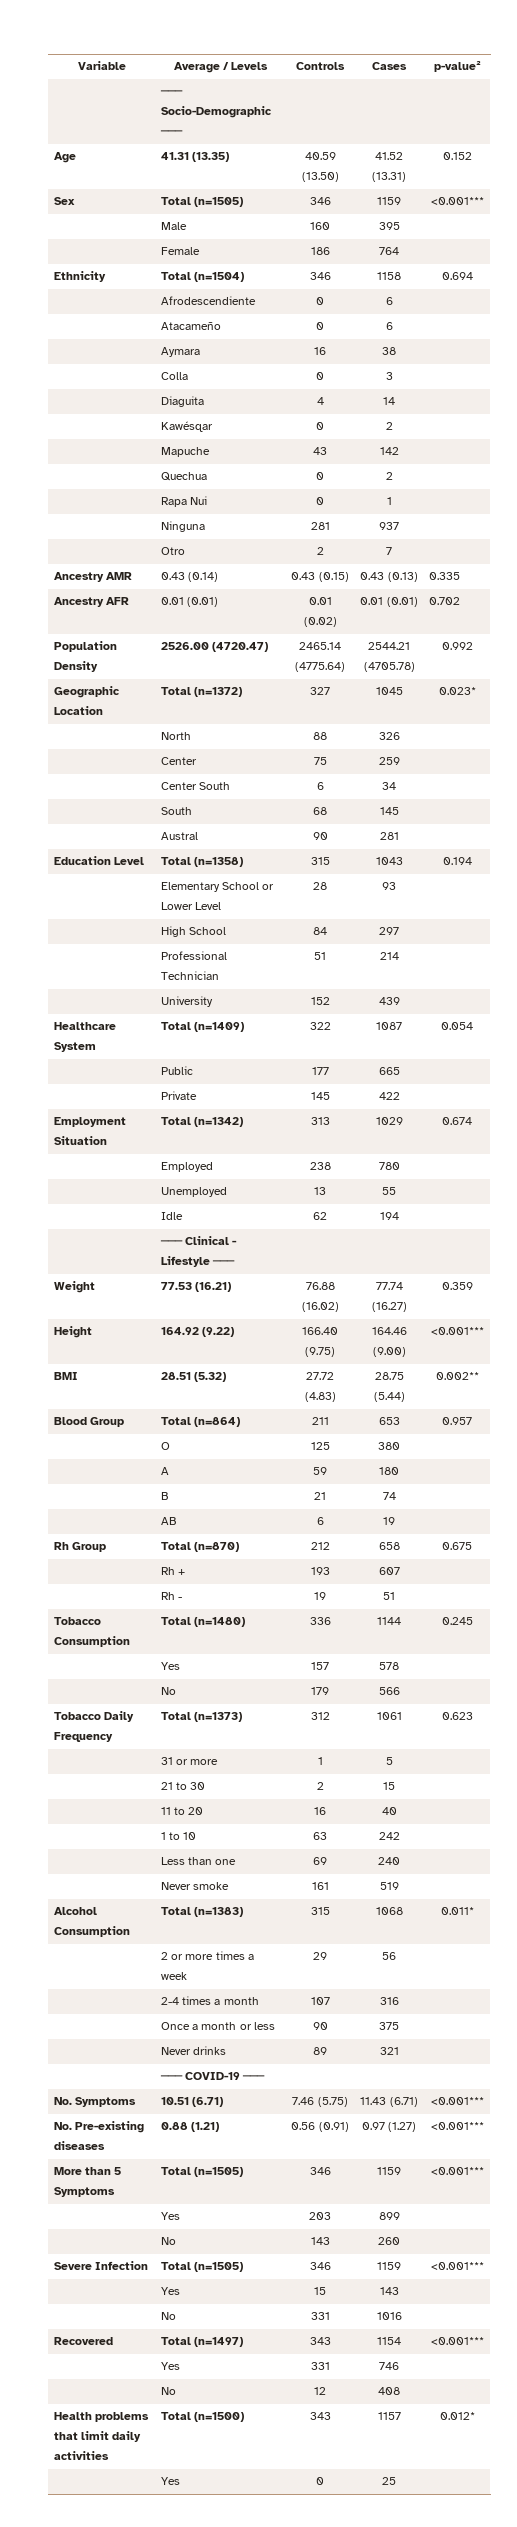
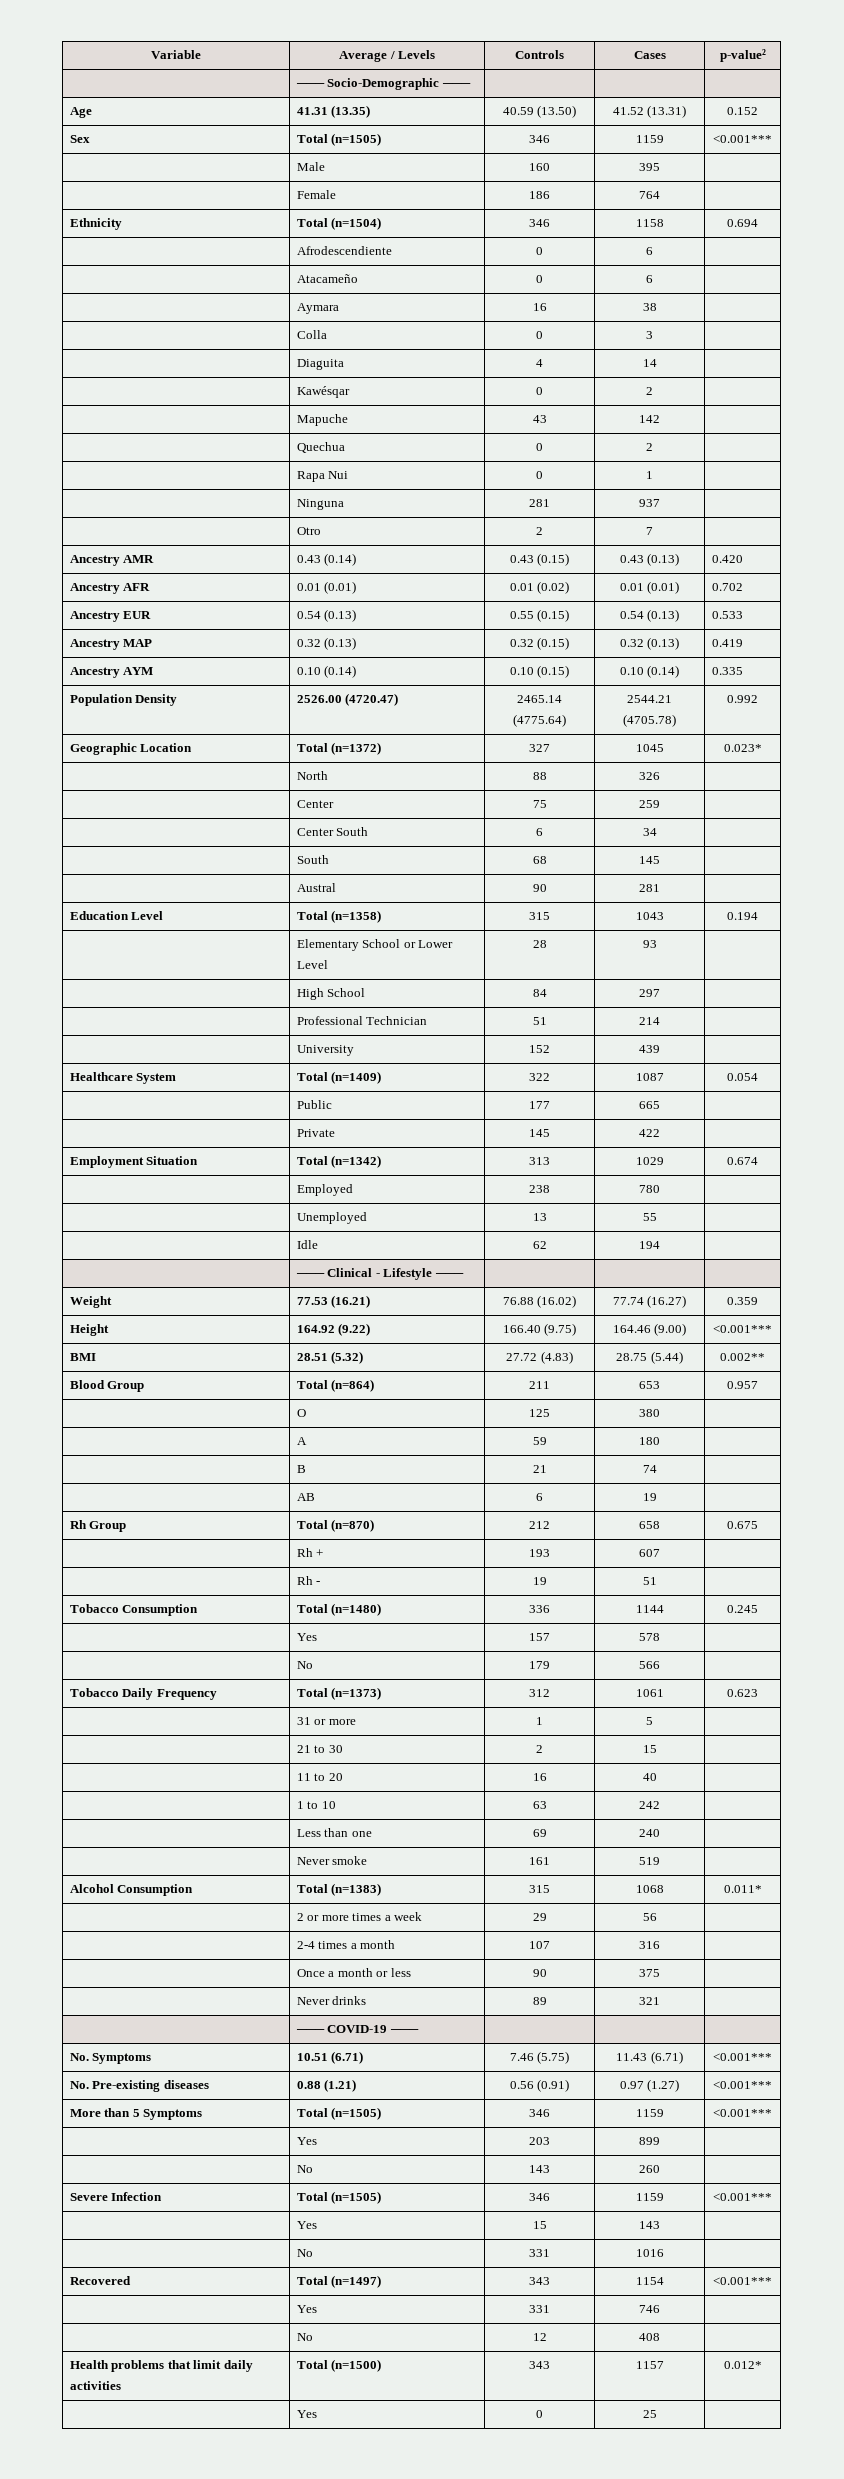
- Ancestry AMR | 0.43 (0.14) | 0.43 (0.15) | 0.43 (0.13) | 0.335
+ Ancestry AMR | 0.43 (0.14) | 0.43 (0.15) | 0.43 (0.13) | 0.420
+ Ancestry EUR | 0.54 (0.13) | 0.55 (0.15) | 0.54 (0.13) | 0.533
+ Ancestry MAP | 0.32 (0.13) | 0.32 (0.15) | 0.32 (0.13) | 0.419
+ Ancestry AYM | 0.10 (0.14) | 0.10 (0.15) | 0.10 (0.14) | 0.335

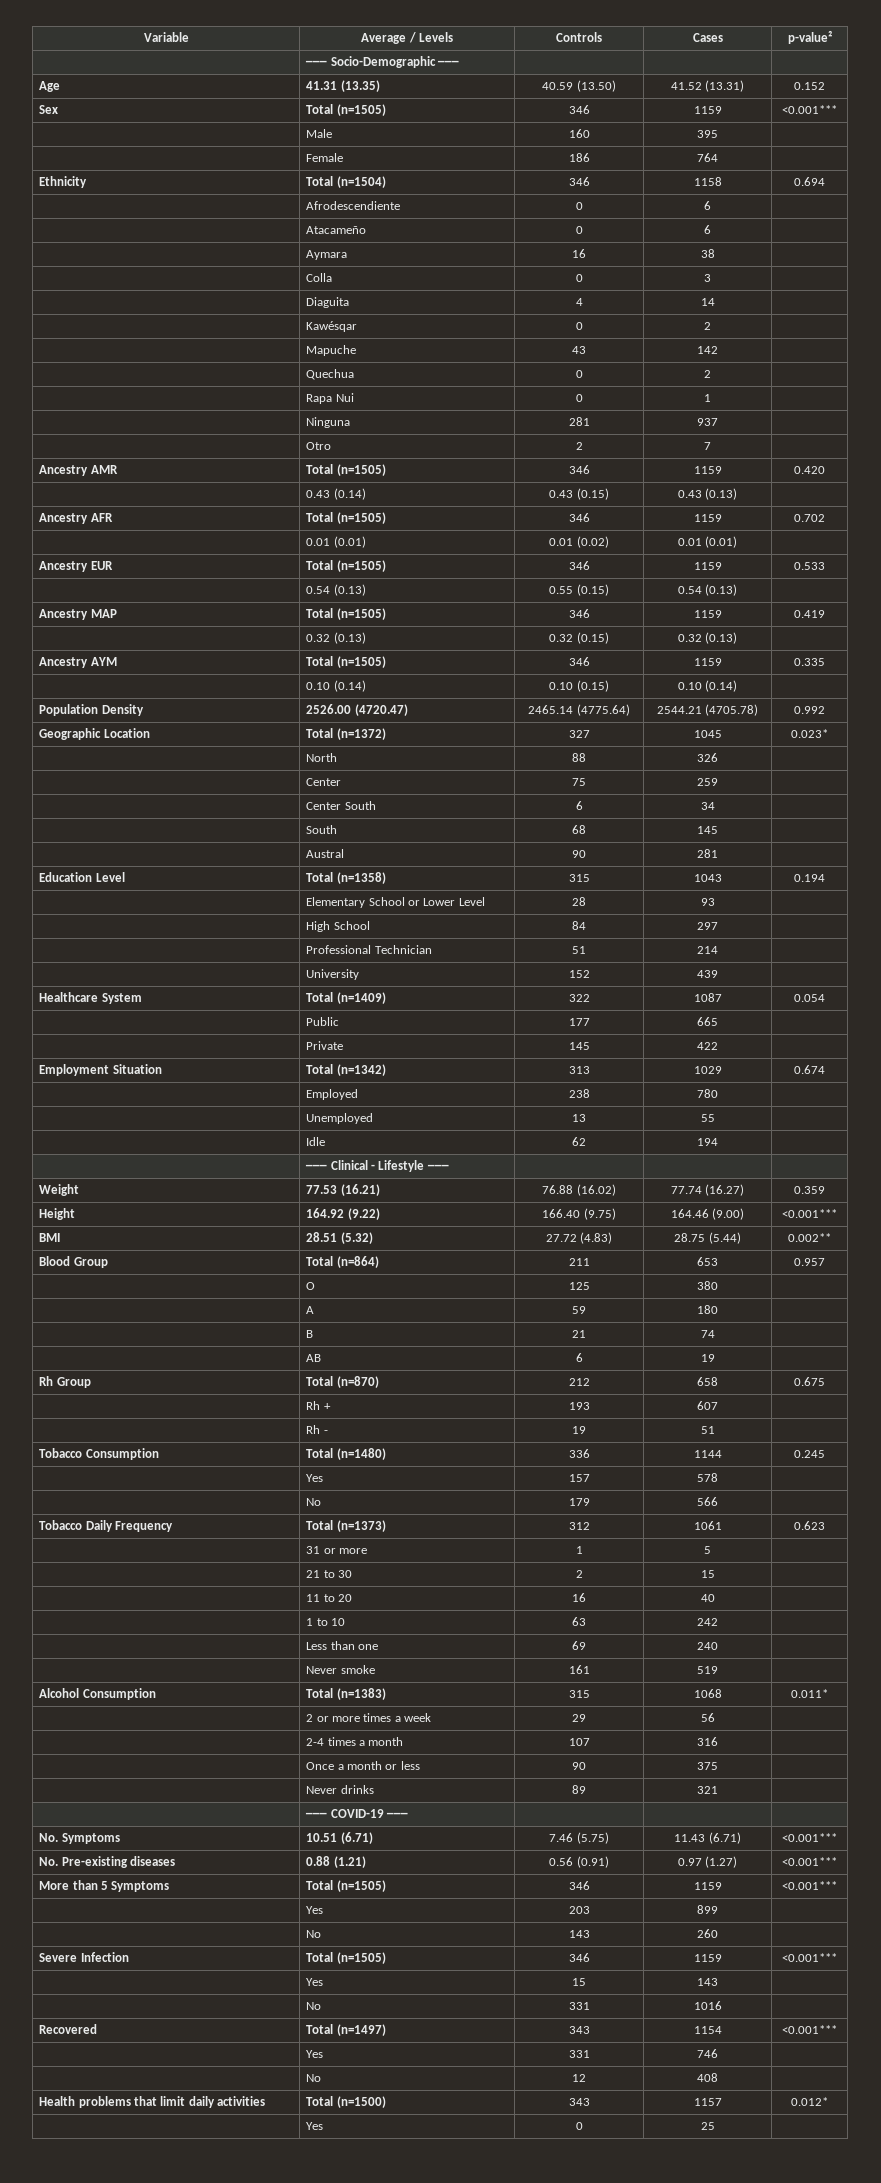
- Ancestry AMR | 0.43 (0.14) | 0.43 (0.15) | 0.43 (0.13) | 0.420
+ Ancestry AMR | Total (n=1505) | 346 | 1159 | 0.420
+ | 0.43 (0.14) | 0.43 (0.15) | 0.43 (0.13) |
- Ancestry AFR | 0.01 (0.01) | 0.01 (0.02) | 0.01 (0.01) | 0.702
+ Ancestry AFR | Total (n=1505) | 346 | 1159 | 0.702
+ | 0.01 (0.01) | 0.01 (0.02) | 0.01 (0.01) |
- Ancestry EUR | 0.54 (0.13) | 0.55 (0.15) | 0.54 (0.13) | 0.533
+ Ancestry EUR | Total (n=1505) | 346 | 1159 | 0.533
+ | 0.54 (0.13) | 0.55 (0.15) | 0.54 (0.13) |
- Ancestry MAP | 0.32 (0.13) | 0.32 (0.15) | 0.32 (0.13) | 0.419
+ Ancestry MAP | Total (n=1505) | 346 | 1159 | 0.419
+ | 0.32 (0.13) | 0.32 (0.15) | 0.32 (0.13) |
- Ancestry AYM | 0.10 (0.14) | 0.10 (0.15) | 0.10 (0.14) | 0.335
+ Ancestry AYM | Total (n=1505) | 346 | 1159 | 0.335
+ | 0.10 (0.14) | 0.10 (0.15) | 0.10 (0.14) |

